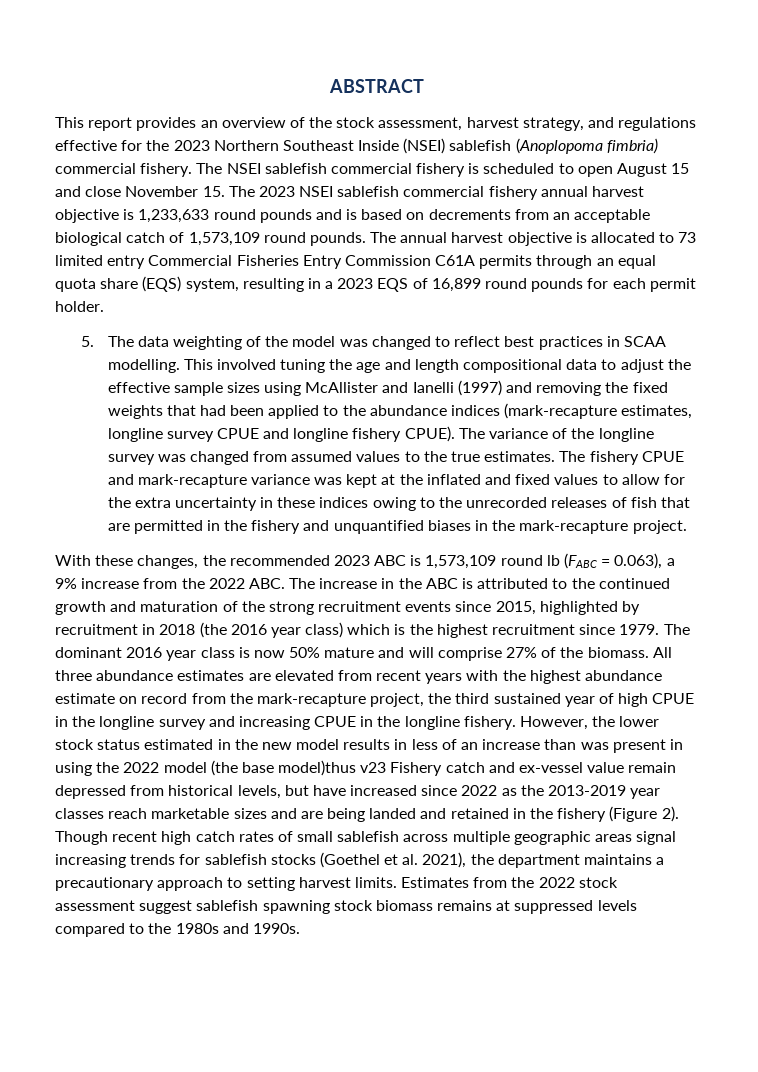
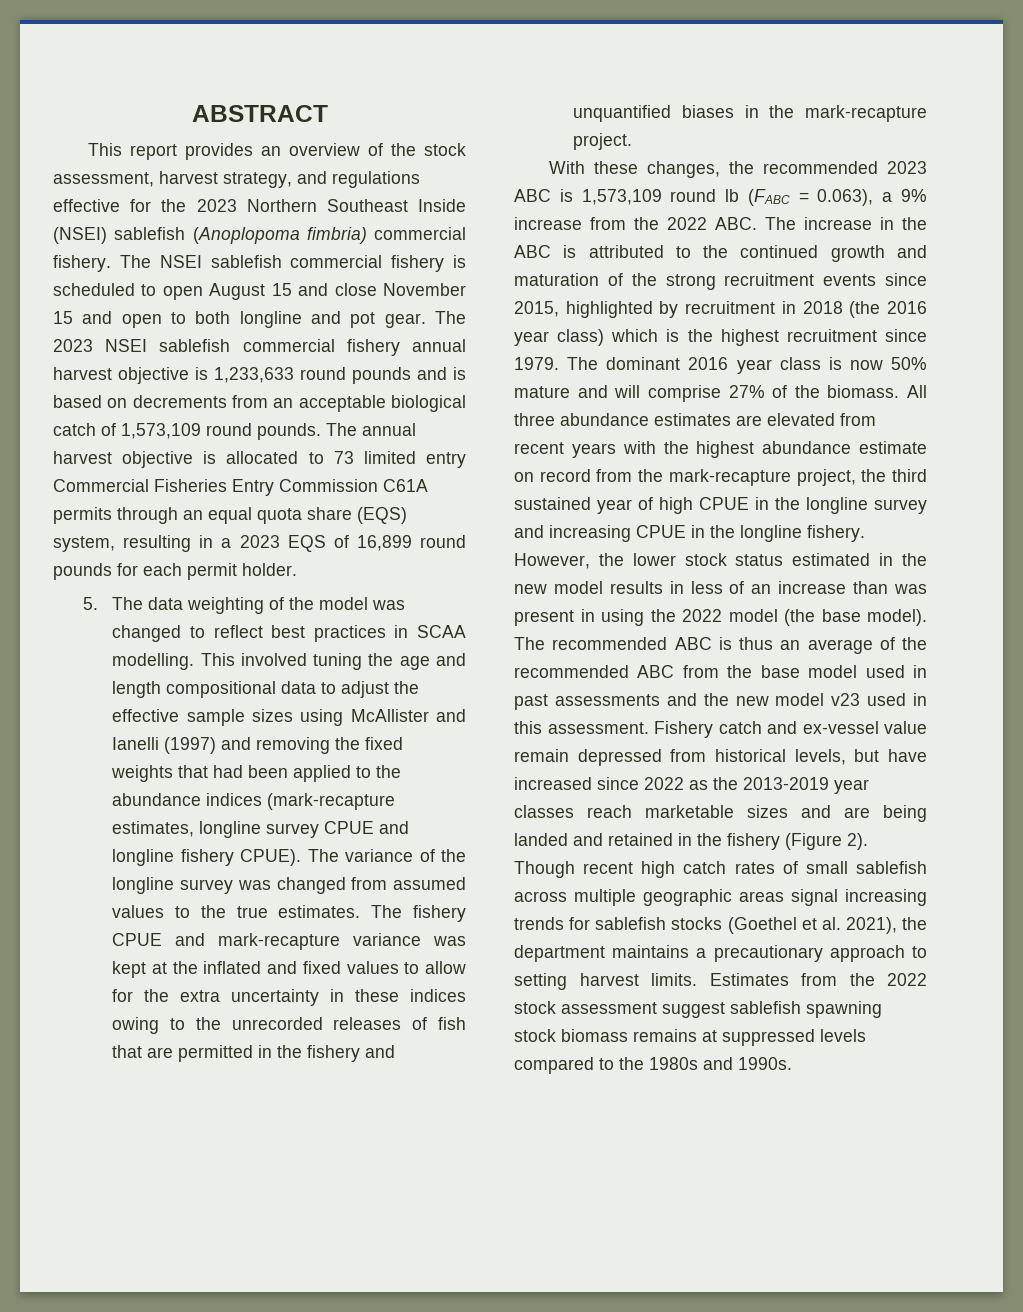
- The NSEI sablefish commercial fishery is scheduled to open August 15 and close November 15. The 2023 NSEI sablefish commercial fishery annual harvest objective is 1,233,633 round pounds and is based on decrements from an acceptable biological catch of 1,573,109 round pounds.
+ The NSEI sablefish commercial fishery is scheduled to open August 15 and close November 15 and open to both longline and pot gear. The 2023 NSEI sablefish commercial fishery annual harvest objective is 1,233,633 round pounds and is based on decrements from an acceptable biological catch of 1,573,109 round pounds.
- However, the lower stock status estimated in the new model results in less of an increase than was present in using the 2022 model (the base model)thus v23 Fishery catch and ex-vessel value remain depressed from historical levels, but have increased since 2022 as the 2013-2019 year classes reach marketable sizes and are being landed and retained in the fishery (Figure 2).
+ However, the lower stock status estimated in the new model results in less of an increase than was present in using the 2022 model (the base model). The recommended ABC is thus an average of the recommended ABC from the base model used in past assessments and the new model v23 used in this assessment. Fishery catch and ex-vessel value remain depressed from historical levels, but have increased since 2022 as the 2013-2019 year classes reach marketable sizes and are being landed and retained in the fishery (Figure 2).

